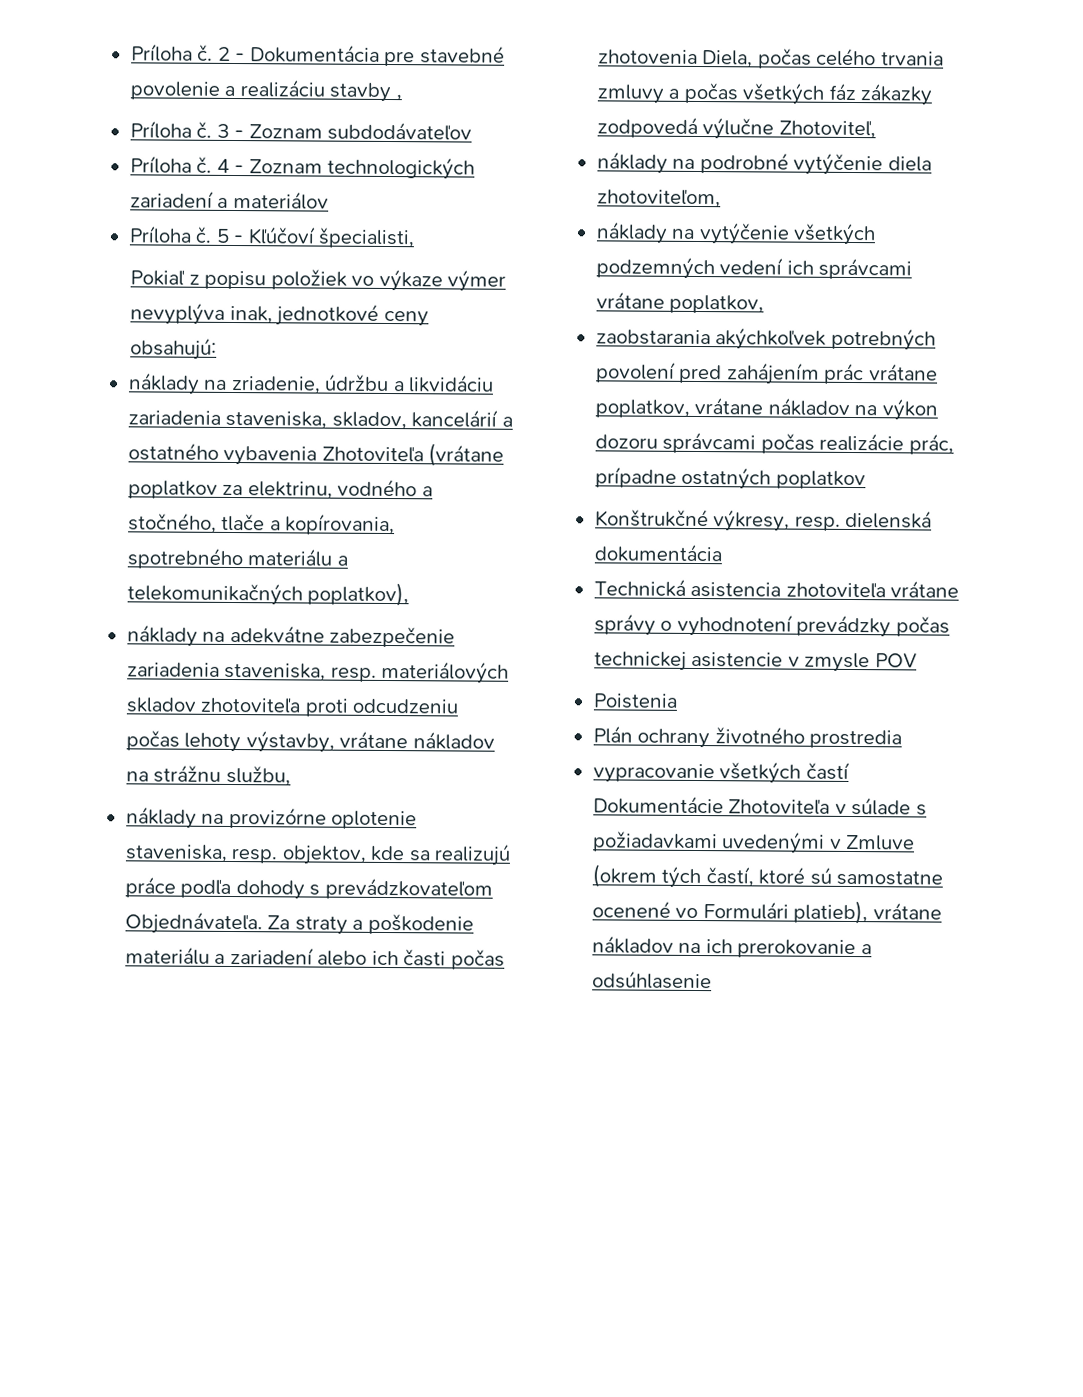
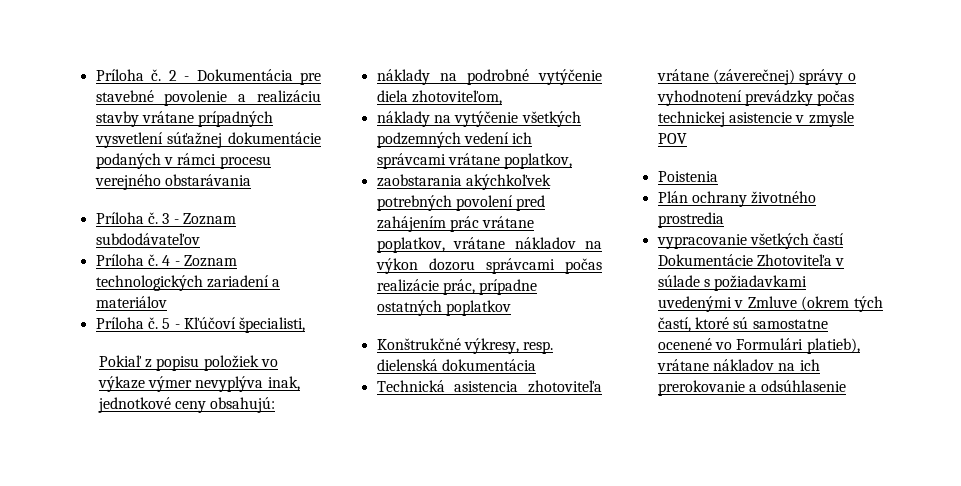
- 2 - Dokumentácia pre stavebné povolenie a realizáciu stavby ,
+ 2 - Dokumentácia pre stavebné povolenie a realizáciu stavby vrátane prípadných vysvetlení súťažnej dokumentácie podaných v rámci procesu verejného obstarávania
- náklady na zriadenie, údržbu a likvidáciu zariadenia staveniska, skladov, kancelárií a ostatného vybavenia Zhotoviteľa (vrátane poplatkov za elektrinu, vodného a stočného, tlače a kopírovania, spotrebného materiálu a telekomunikačných poplatkov),
- náklady na adekvátne zabezpečenie zariadenia staveniska, resp. materiálových skladov zhotoviteľa proti odcudzeniu počas lehoty výstavby, vrátane nákladov na strážnu službu,
- náklady na provizórne oplotenie staveniska, resp. objektov, kde sa realizujú práce podľa dohody s prevádzkovateľom Objednávateľa. Za straty a poškodenie materiálu a zariadení alebo ich časti počas zhotovenia Diela, počas celého trvania zmluvy a počas všetkých fáz zákazky zodpovedá výlučne Zhotoviteľ,
- Technická asistencia zhotoviteľa vrátane správy o vyhodnotení prevádzky počas technickej asistencie v zmysle POV
+ Technická asistencia zhotoviteľa vrátane (záverečnej) správy o vyhodnotení prevádzky počas technickej asistencie v zmysle POV

